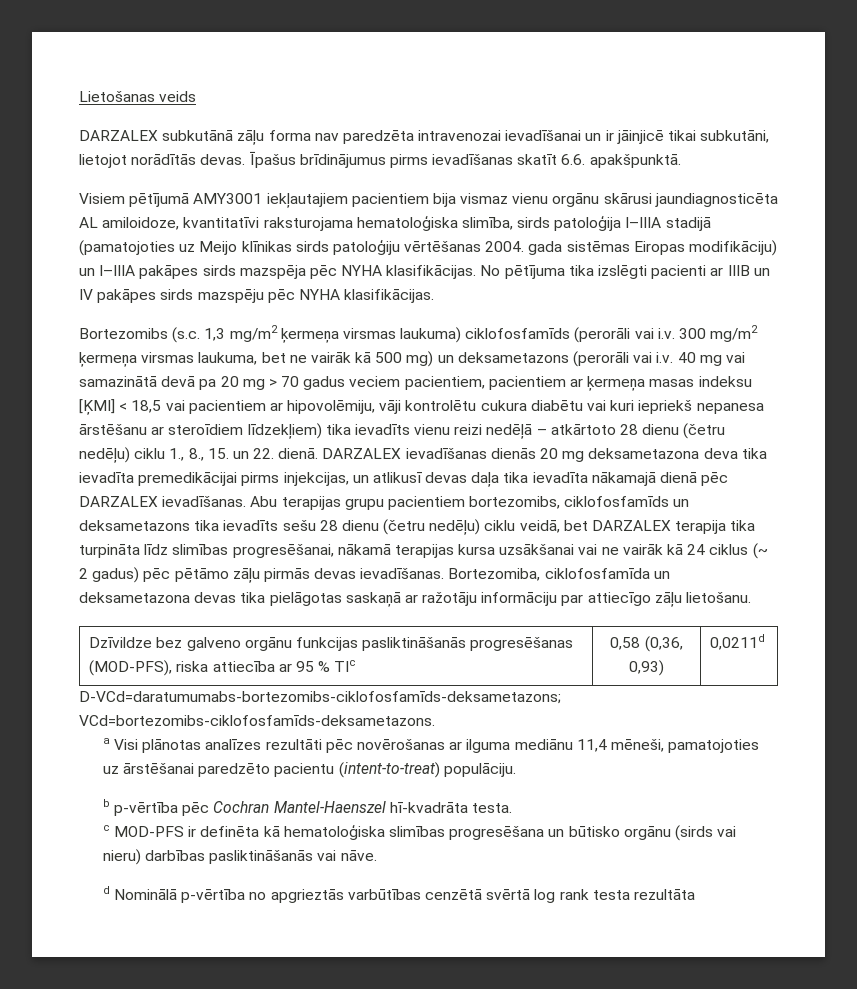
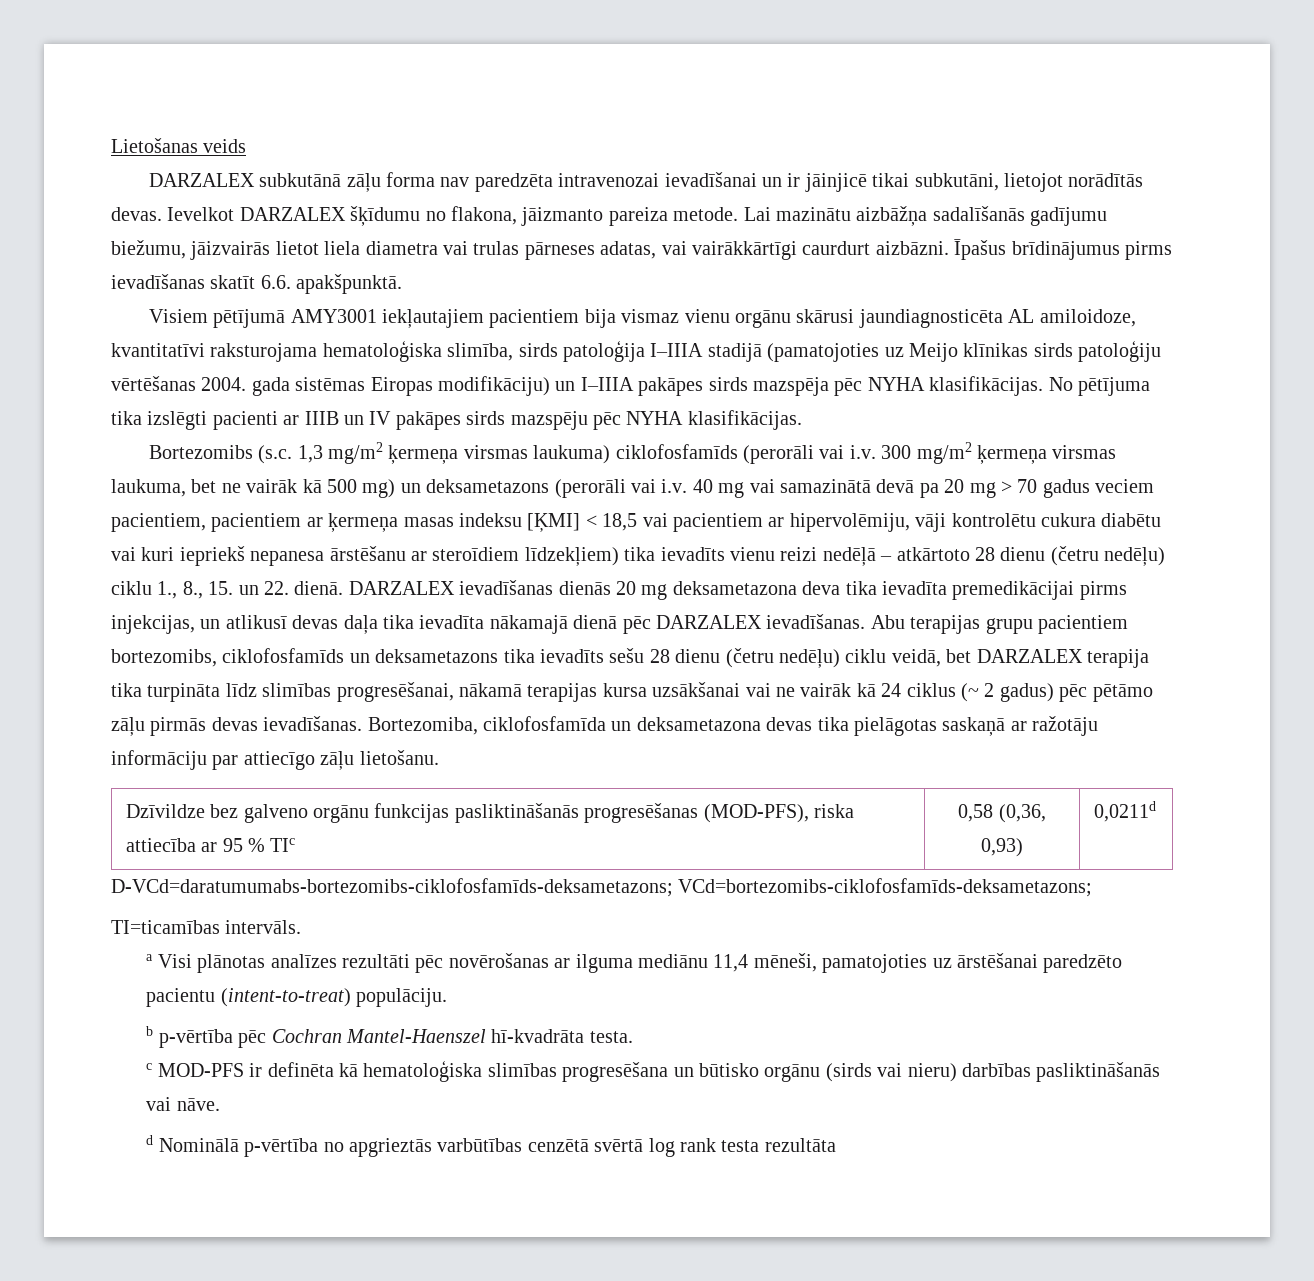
+ Ievelkot DARZALEX šķīdumu no flakona, jāizmanto pareiza metode. Lai mazinātu aizbāžņa sadalīšanās gadījumu biežumu, jāizvairās lietot liela diametra vai trulas pārneses adatas, vai vairākkārtīgi caurdurt aizbāzni.
- Bortezomibs (s.c. 1,3 mg/m2 ķermeņa virsmas laukuma) ciklofosfamīds (perorāli vai i.v. 300 mg/m2 ķermeņa virsmas laukuma, bet ne vairāk kā 500 mg) un deksametazons (perorāli vai i.v. 40 mg vai samazinātā devā pa 20 mg > 70 gadus veciem pacientiem, pacientiem ar ķermeņa masas indeksu [ĶMI] < 18,5 vai pacientiem ar hipovolēmiju, vāji kontrolētu cukura diabētu vai kuri iepriekš nepanesa ārstēšanu ar steroīdiem līdzekļiem) tika ievadīts vienu reizi nedēļā – atkārtoto 28 dienu (četru nedēļu) ciklu 1., 8., 15. un 22. dienā.
+ Bortezomibs (s.c. 1,3 mg/m2 ķermeņa virsmas laukuma) ciklofosfamīds (perorāli vai i.v. 300 mg/m2 ķermeņa virsmas laukuma, bet ne vairāk kā 500 mg) un deksametazons (perorāli vai i.v. 40 mg vai samazinātā devā pa 20 mg > 70 gadus veciem pacientiem, pacientiem ar ķermeņa masas indeksu [ĶMI] < 18,5 vai pacientiem ar hipervolēmiju, vāji kontrolētu cukura diabētu vai kuri iepriekš nepanesa ārstēšanu ar steroīdiem līdzekļiem) tika ievadīts vienu reizi nedēļā – atkārtoto 28 dienu (četru nedēļu) ciklu 1., 8., 15. un 22. dienā.
- D-VCd=daratumumabs-bortezomibs-ciklofosfamīds-deksametazons; VCd=bortezomibs-ciklofosfamīds-deksametazons.
+ D-VCd=daratumumabs-bortezomibs-ciklofosfamīds-deksametazons; VCd=bortezomibs-ciklofosfamīds-deksametazons;
+ TI=ticamības intervāls.

